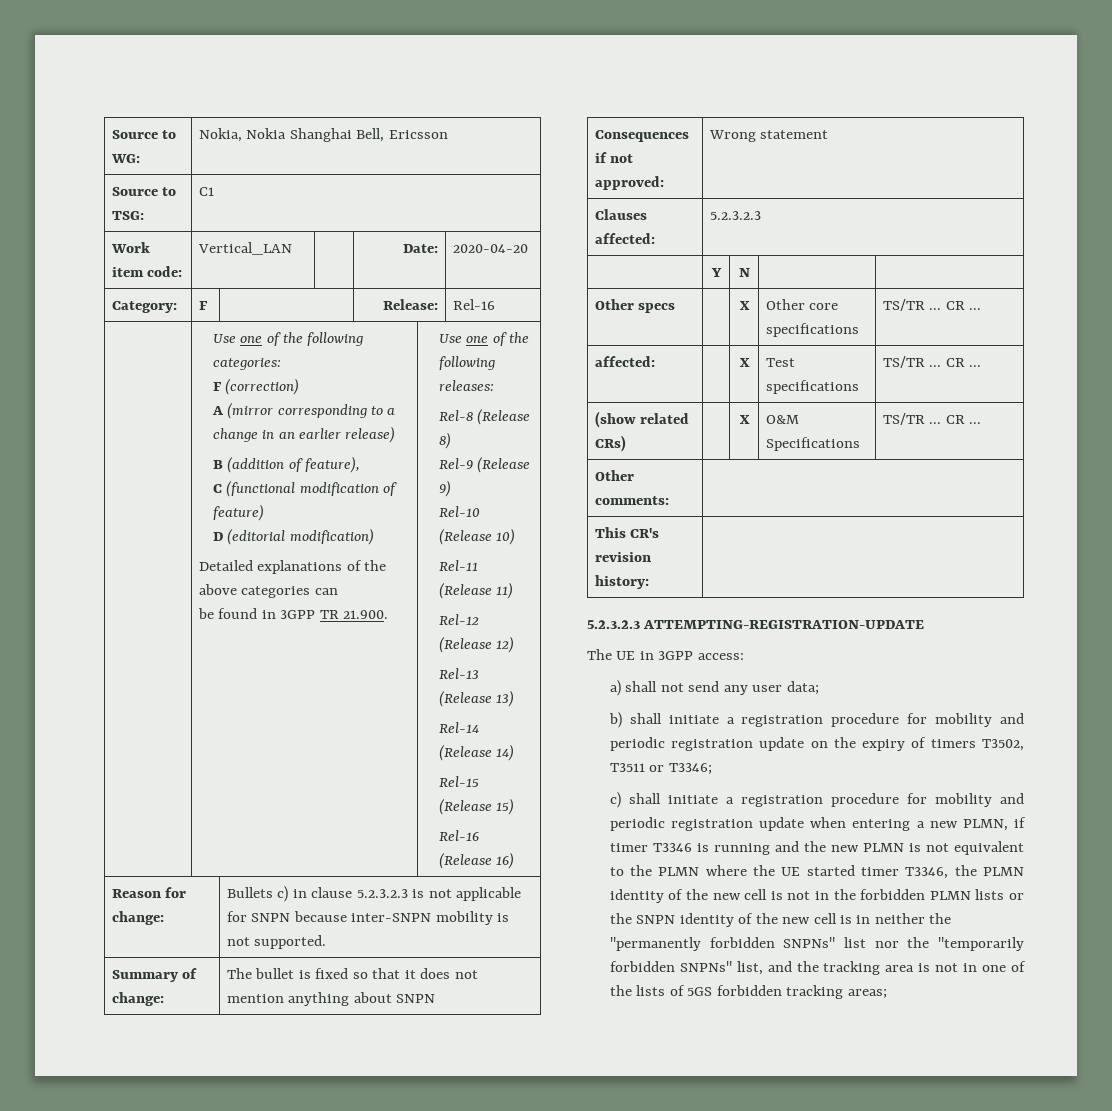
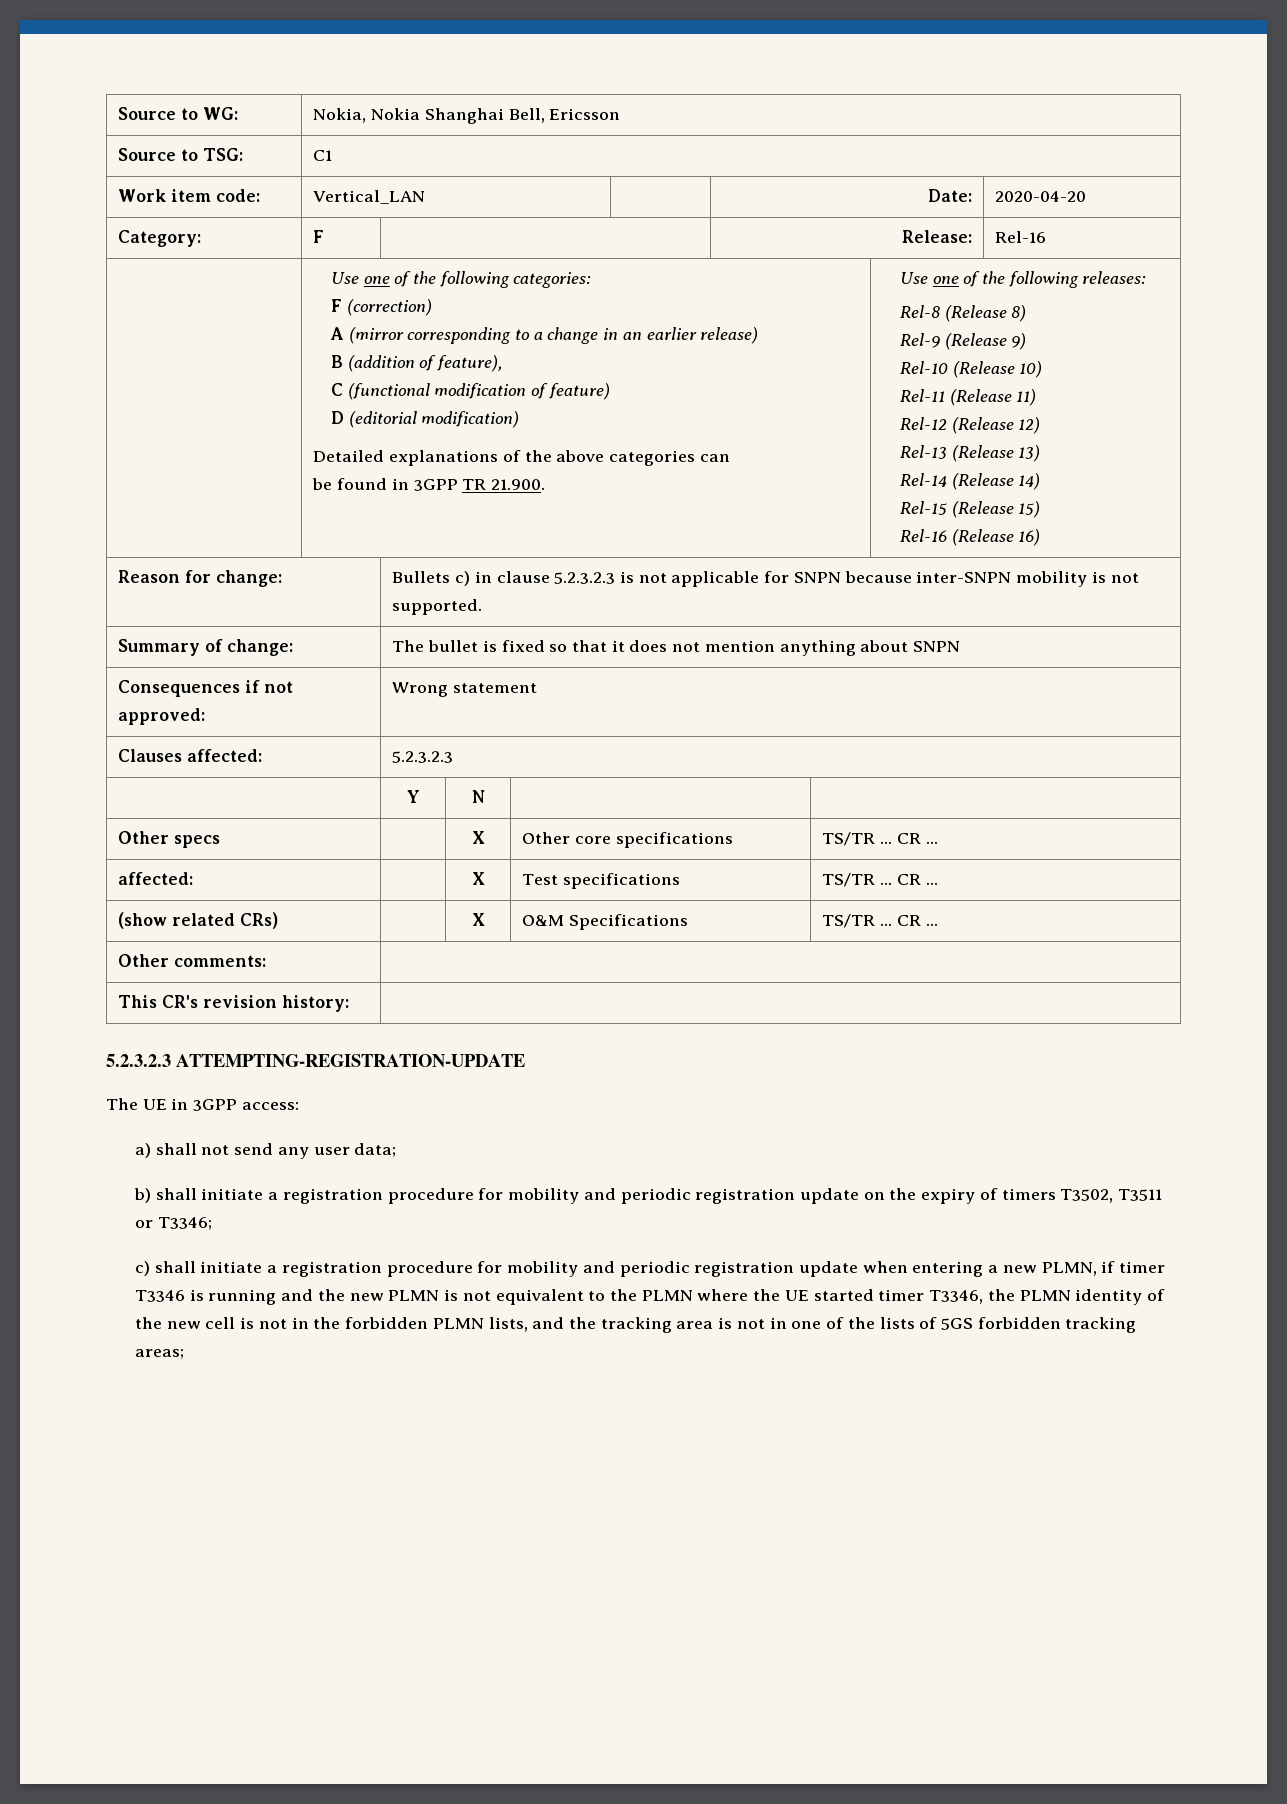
- c) shall initiate a registration procedure for mobility and periodic registration update when entering a new PLMN, if timer T3346 is running and the new PLMN is not equivalent to the PLMN where the UE started timer T3346, the PLMN identity of the new cell is not in the forbidden PLMN lists or the SNPN identity of the new cell is in neither the "permanently forbidden SNPNs" list nor the "temporarily forbidden SNPNs" list, and the tracking area is not in one of the lists of 5GS forbidden tracking areas;
+ c) shall initiate a registration procedure for mobility and periodic registration update when entering a new PLMN, if timer T3346 is running and the new PLMN is not equivalent to the PLMN where the UE started timer T3346, the PLMN identity of the new cell is not in the forbidden PLMN lists, and the tracking area is not in one of the lists of 5GS forbidden tracking areas;

